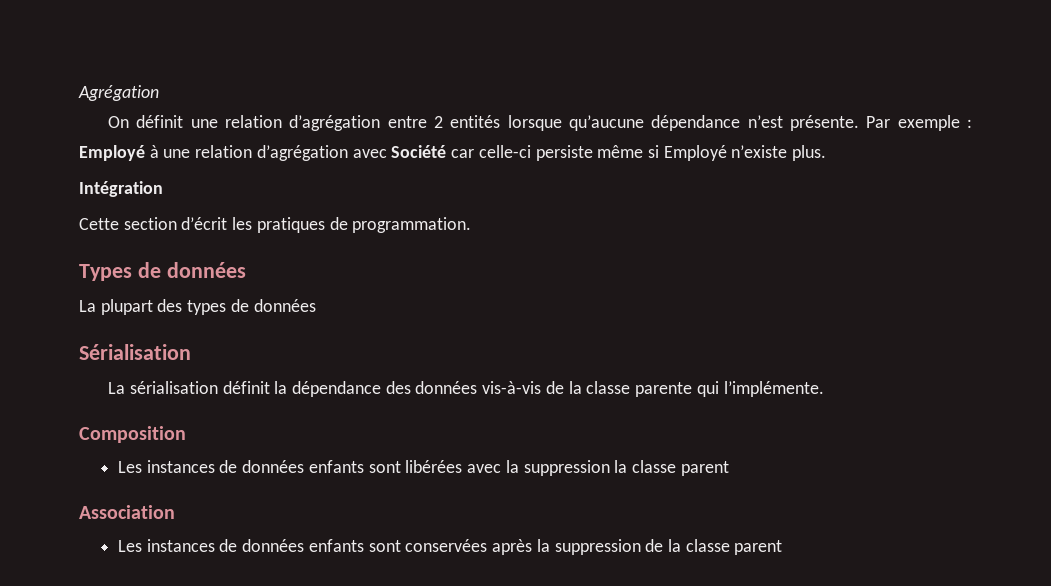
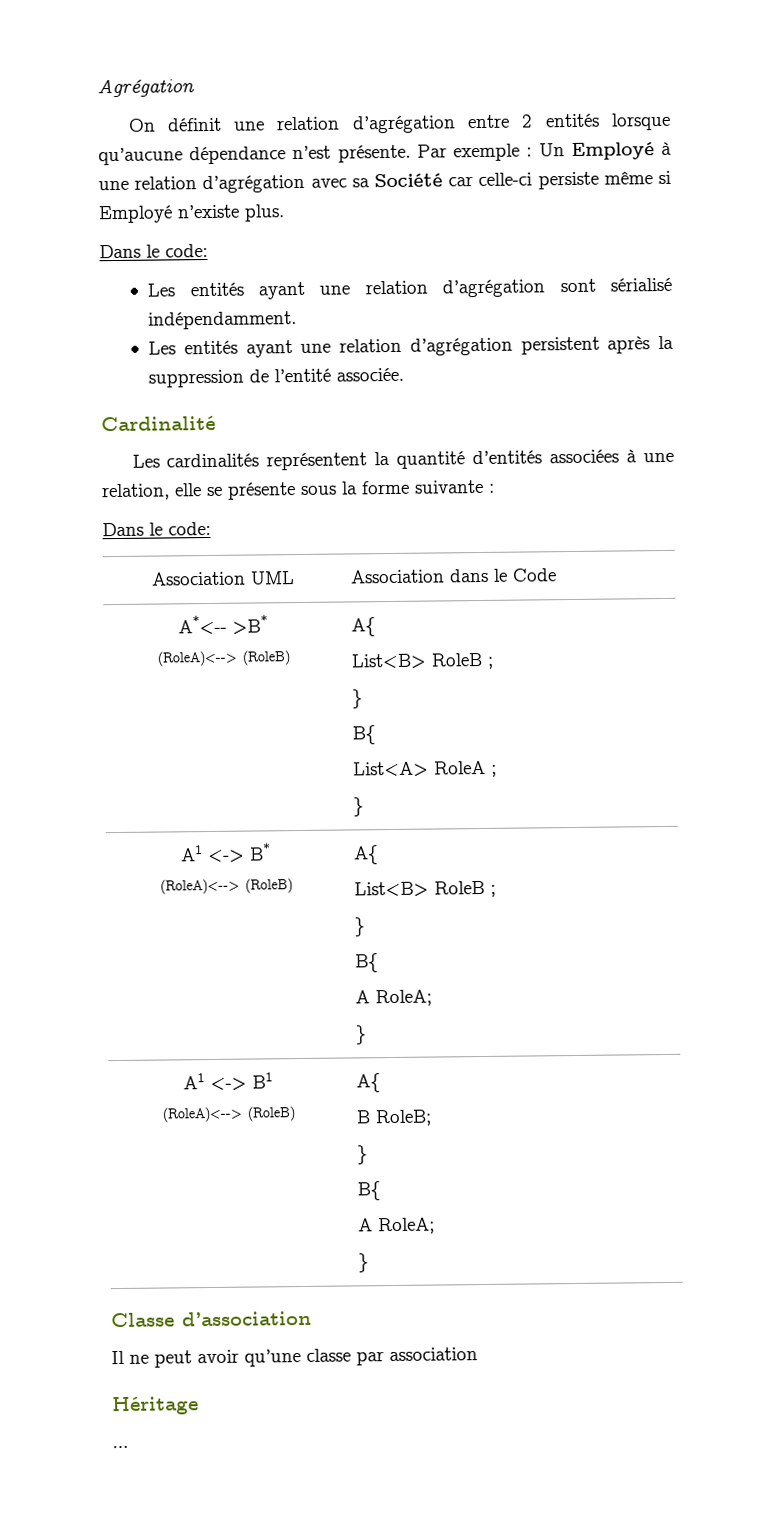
- Par exemple : Employé à une relation d’agrégation avec Société car celle-ci persiste même si Employé n’existe plus.
- Intégration
- Cette section d’écrit les pratiques de programmation.
- Types de données
- La plupart des types de données
- Sérialisation
- La sérialisation définit la dépendance des données vis-à-vis de la classe parente qui l’implémente.
- Composition
- Les instances de données enfants sont libérées avec la suppression la classe parent
- Association
- Les instances de données enfants sont conservées après la suppression de la classe parent
+ Par exemple : Un Employé à une relation d’agrégation avec sa Société car celle-ci persiste même si Employé n’existe plus.
+ Dans le code:
+ Les entités ayant une relation d’agrégation sont sérialisé indépendamment.
+ Les entités ayant une relation d’agrégation persistent après la suppression de l’entité associée.
+ Cardinalité
+ Les cardinalités représentent la quantité d’entités associées à une relation, elle se présente sous la forme suivante :
+ Dans le code:
+ Association UML | Association dans le Code
+ A*<-- >B*
+ (RoleA)<--> (RoleB) | A{
+ List<B> RoleB ;
+ }
+ B{
+ List<A> RoleA ;
+ }
+ A1 <-> B*
+ (RoleA)<--> (RoleB) | A{
+ List<B> RoleB ;
+ }
+ B{
+ A RoleA;
+ }
+ A1 <-> B1
+ (RoleA)<--> (RoleB) | A{
+ B RoleB;
+ }
+ B{
+ A RoleA;
+ }
+ Classe d’association
+ Il ne peut avoir qu’une classe par association
+ Héritage
+ …

